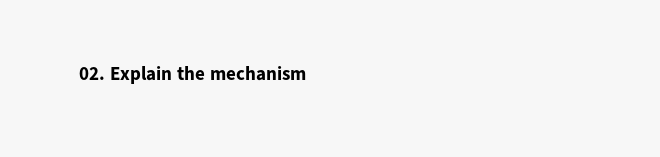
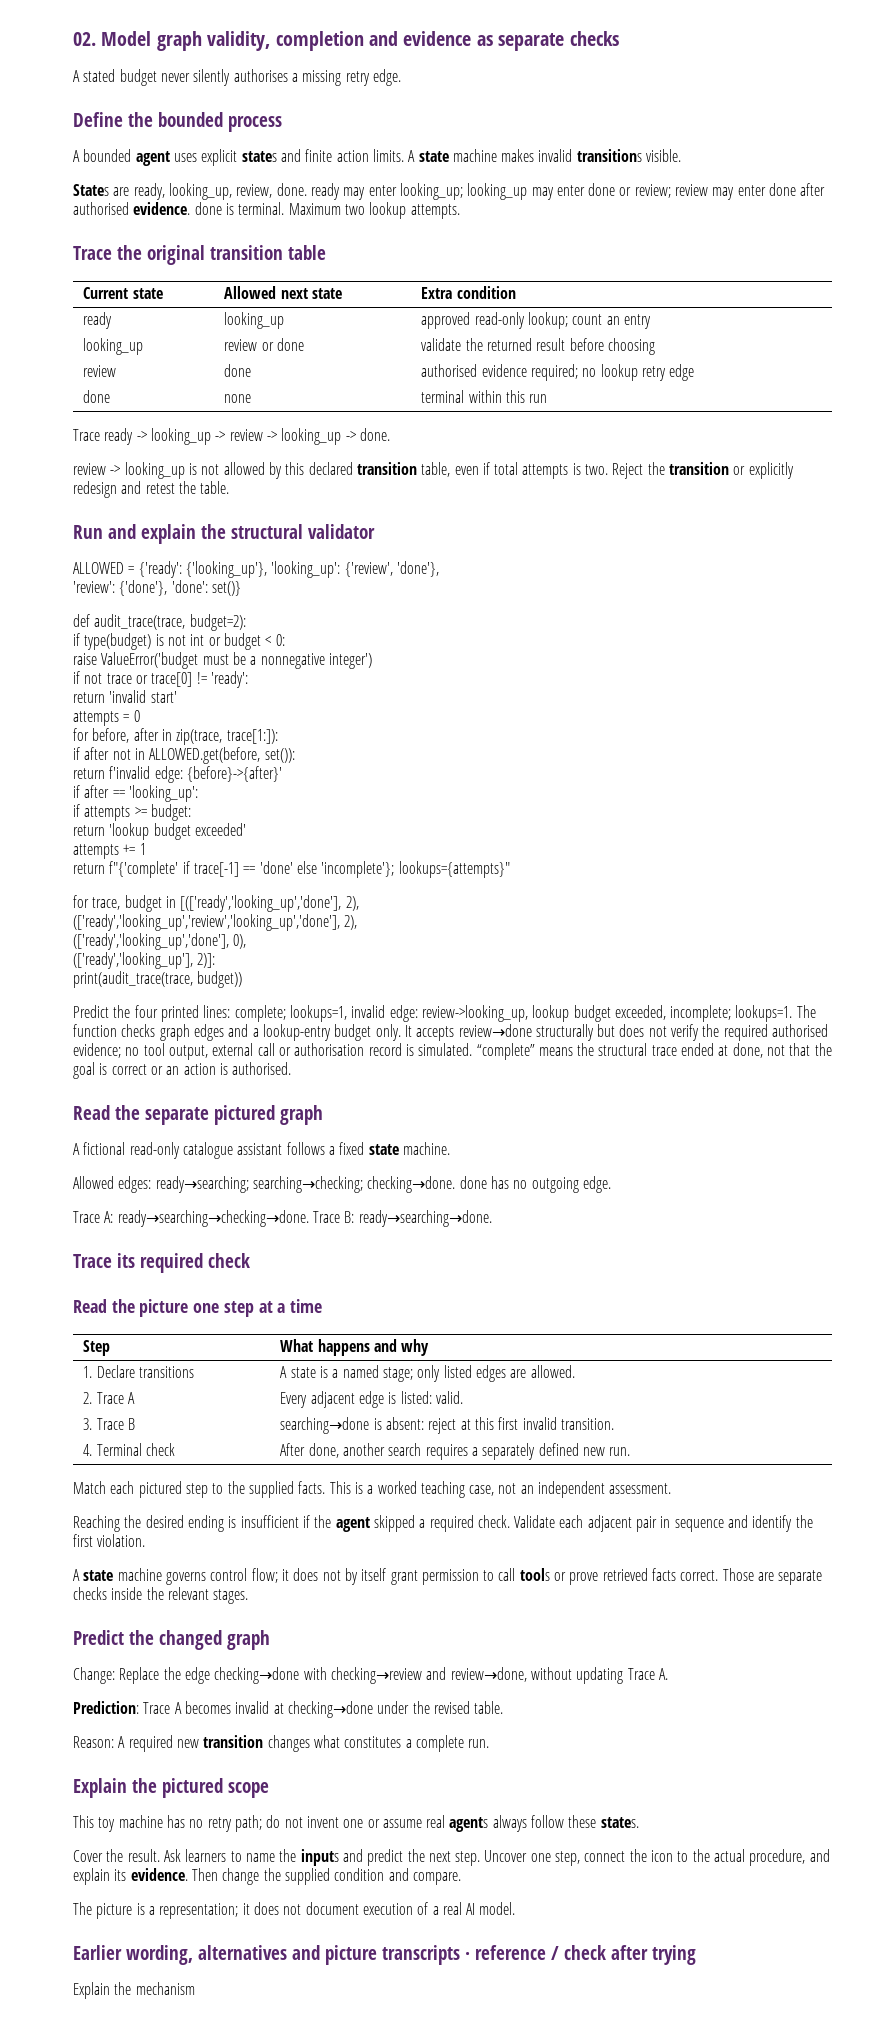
- 02. Explain the mechanism
+ 02. Model graph validity, completion and evidence as separate checks
+ A stated budget never silently authorises a missing retry edge.
+ Define the bounded process
+ A bounded agent uses explicit states and finite action limits. A state machine makes invalid transitions visible.
+ States are ready, looking_up, review, done. ready may enter looking_up; looking_up may enter done or review; review may enter done after authorised evidence. done is terminal. Maximum two lookup attempts.
+ Trace the original transition table
+ Current state | Allowed next state | Extra condition
+ ready | looking_up | approved read-only lookup; count an entry
+ looking_up | review or done | validate the returned result before choosing
+ review | done | authorised evidence required; no lookup retry edge
+ done | none | terminal within this run
+ Trace ready -> looking_up -> review -> looking_up -> done.
+ review -> looking_up is not allowed by this declared transition table, even if total attempts is two. Reject the transition or explicitly redesign and retest the table.
+ Run and explain the structural validator
+ ALLOWED = {'ready': {'looking_up'}, 'looking_up': {'review', 'done'},
+ 'review': {'done'}, 'done': set()}
+ def audit_trace(trace, budget=2):
+ if type(budget) is not int or budget < 0:
+ raise ValueError('budget must be a nonnegative integer')
+ if not trace or trace[0] != 'ready':
+ return 'invalid start'
+ attempts = 0
+ for before, after in zip(trace, trace[1:]):
+ if after not in ALLOWED.get(before, set()):
+ return f'invalid edge: {before}->{after}'
+ if after == 'looking_up':
+ if attempts >= budget:
+ return 'lookup budget exceeded'
+ attempts += 1
+ return f"{'complete' if trace[-1] == 'done' else 'incomplete'}; lookups={attempts}"
+ for trace, budget in [(['ready','looking_up','done'], 2),
+ (['ready','looking_up','review','looking_up','done'], 2),
+ (['ready','looking_up','done'], 0),
+ (['ready','looking_up'], 2)]:
+ print(audit_trace(trace, budget))
+ Predict the four printed lines: complete; lookups=1, invalid edge: review->looking_up, lookup budget exceeded, incomplete; lookups=1. The function checks graph edges and a lookup-entry budget only. It accepts review→done structurally but does not verify the required authorised evidence; no tool output, external call or authorisation record is simulated. “complete” means the structural trace ended at done, not that the goal is correct or an action is authorised.
+ Read the separate pictured graph
+ A fictional read-only catalogue assistant follows a fixed state machine.
+ Allowed edges: ready→searching; searching→checking; checking→done. done has no outgoing edge.
+ Trace A: ready→searching→checking→done. Trace B: ready→searching→done.
+ Trace its required check
+ Read the picture one step at a time
+ Step | What happens and why
+ 1. Declare transitions | A state is a named stage; only listed edges are allowed.
+ 2. Trace A | Every adjacent edge is listed: valid.
+ 3. Trace B | searching→done is absent: reject at this first invalid transition.
+ 4. Terminal check | After done, another search requires a separately defined new run.
+ Match each pictured step to the supplied facts. This is a worked teaching case, not an independent assessment.
+ Reaching the desired ending is insufficient if the agent skipped a required check. Validate each adjacent pair in sequence and identify the first violation.
+ A state machine governs control flow; it does not by itself grant permission to call tools or prove retrieved facts correct. Those are separate checks inside the relevant stages.
+ Predict the changed graph
+ Change: Replace the edge checking→done with checking→review and review→done, without updating Trace A.
+ Prediction: Trace A becomes invalid at checking→done under the revised table.
+ Reason: A required new transition changes what constitutes a complete run.
+ Explain the pictured scope
+ This toy machine has no retry path; do not invent one or assume real agents always follow these states.
+ Cover the result. Ask learners to name the inputs and predict the next step. Uncover one step, connect the icon to the actual procedure, and explain its evidence. Then change the supplied condition and compare.
+ The picture is a representation; it does not document execution of a real AI model.
+ Earlier wording, alternatives and picture transcripts · reference / check after trying
+ Explain the mechanism

